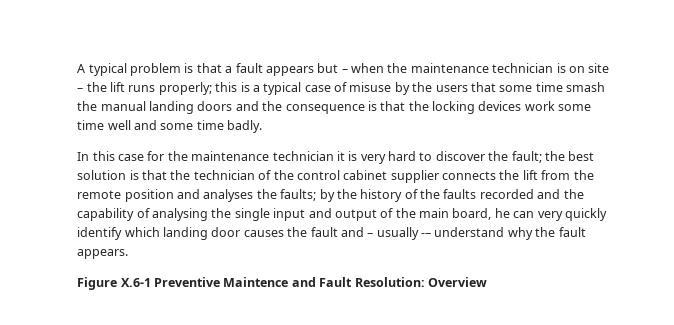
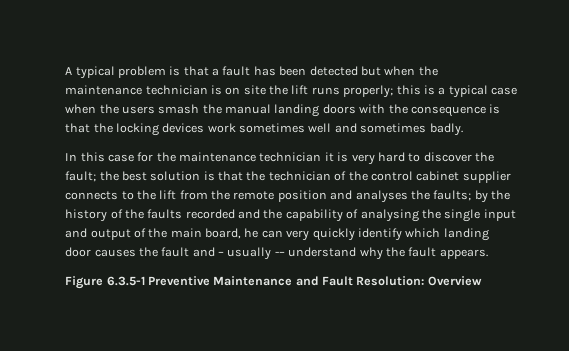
- A typical problem is that a fault appears but – when the maintenance technician is on site – the lift runs properly; this is a typical case of misuse by the users that some time smash the manual landing doors and the consequence is that the locking devices work some time well and some time badly.
+ A typical problem is that a fault has been detected but when the maintenance technician is on site the lift runs properly; this is a typical case when the users smash the manual landing doors with the consequence is that the locking devices work sometimes well and sometimes badly.
- the best solution is that the technician of the control cabinet supplier connects the lift from the remote position and analyses the faults;
+ the best solution is that the technician of the control cabinet supplier connects to the lift from the remote position and analyses the faults;
- Figure X.6-1 Preventive Maintence and Fault Resolution: Overview
+ Figure 6.3.5-1 Preventive Maintenance and Fault Resolution: Overview

